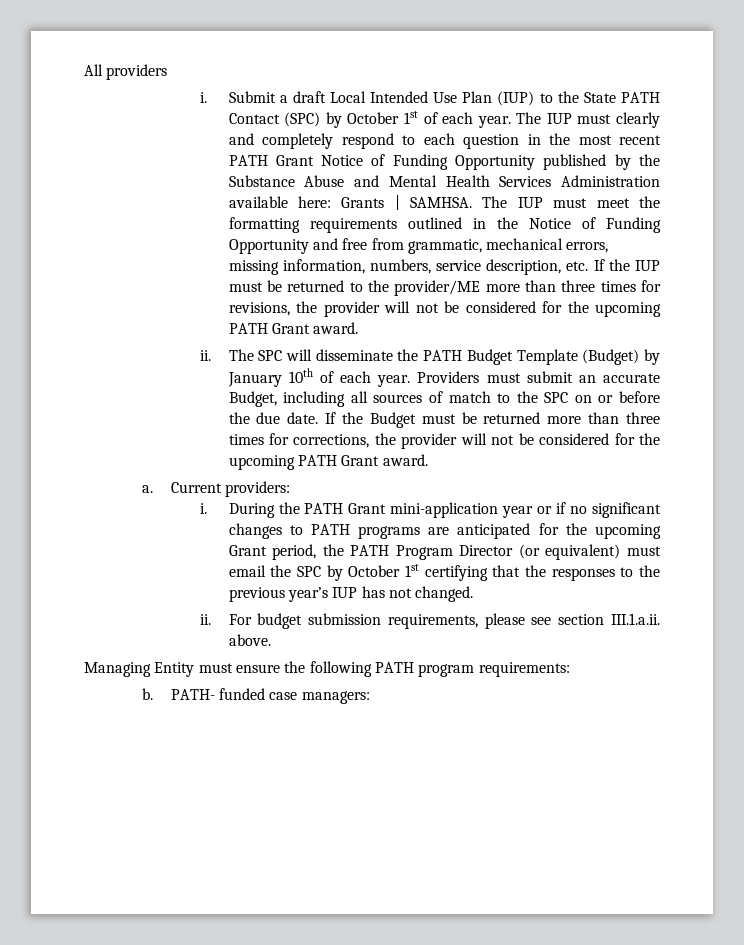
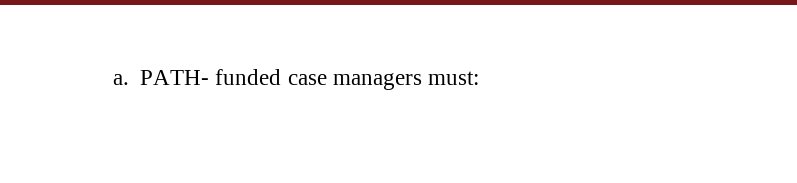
- All providers
- i. Submit a draft Local Intended Use Plan (IUP) to the State PATH Contact (SPC) by October 1st of each year. The IUP must clearly and completely respond to each question in the most recent PATH Grant Notice of Funding Opportunity published by the Substance Abuse and Mental Health Services Administration available here: Grants | SAMHSA. The IUP must meet the formatting requirements outlined in the Notice of Funding Opportunity and free from grammatic, mechanical errors, missing information, numbers, service description, etc. If the IUP must be returned to the provider/ME more than three times for revisions, the provider will not be considered for the upcoming PATH Grant award.
- ii. The SPC will disseminate the PATH Budget Template (Budget) by January 10th of each year. Providers must submit an accurate Budget, including all sources of match to the SPC on or before the due date. If the Budget must be returned more than three times for corrections, the provider will not be considered for the upcoming PATH Grant award.
- a. Current providers:
- i. During the PATH Grant mini-application year or if no significant changes to PATH programs are anticipated for the upcoming Grant period, the PATH Program Director (or equivalent) must email the SPC by October 1st certifying that the responses to the previous year’s IUP has not changed.
- ii. For budget submission requirements, please see section III.1.a.ii. above.
- Managing Entity must ensure the following PATH program requirements:
- b.
+ a.
- PATH- funded case managers:
+ PATH- funded case managers must:

